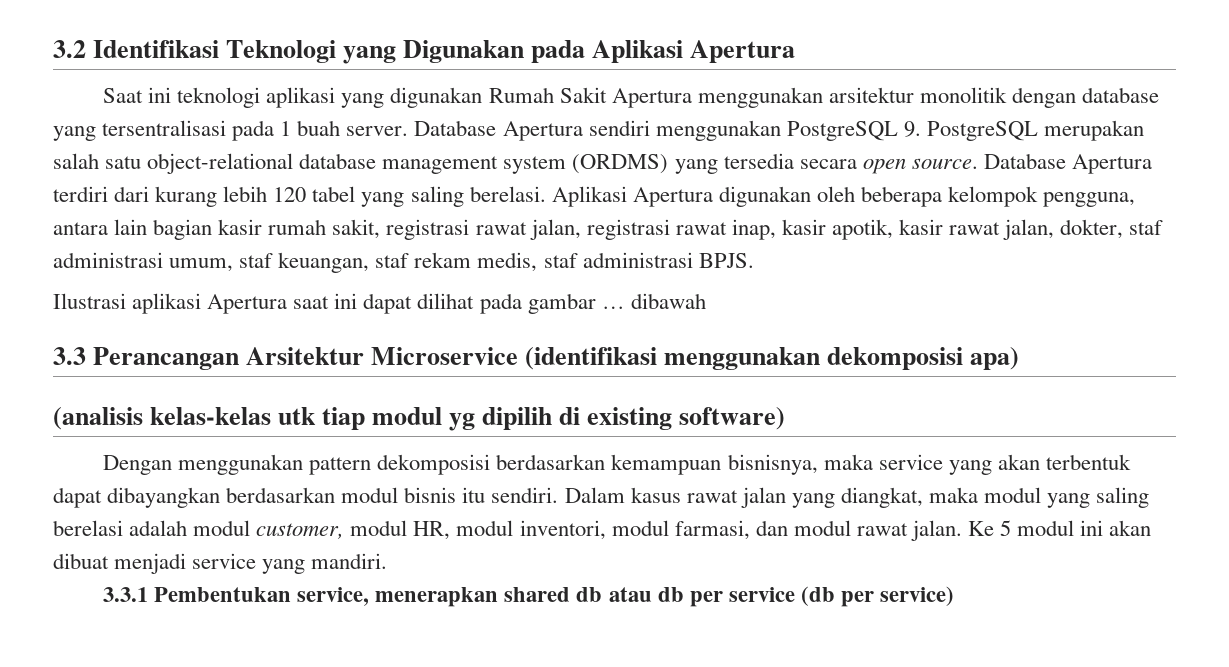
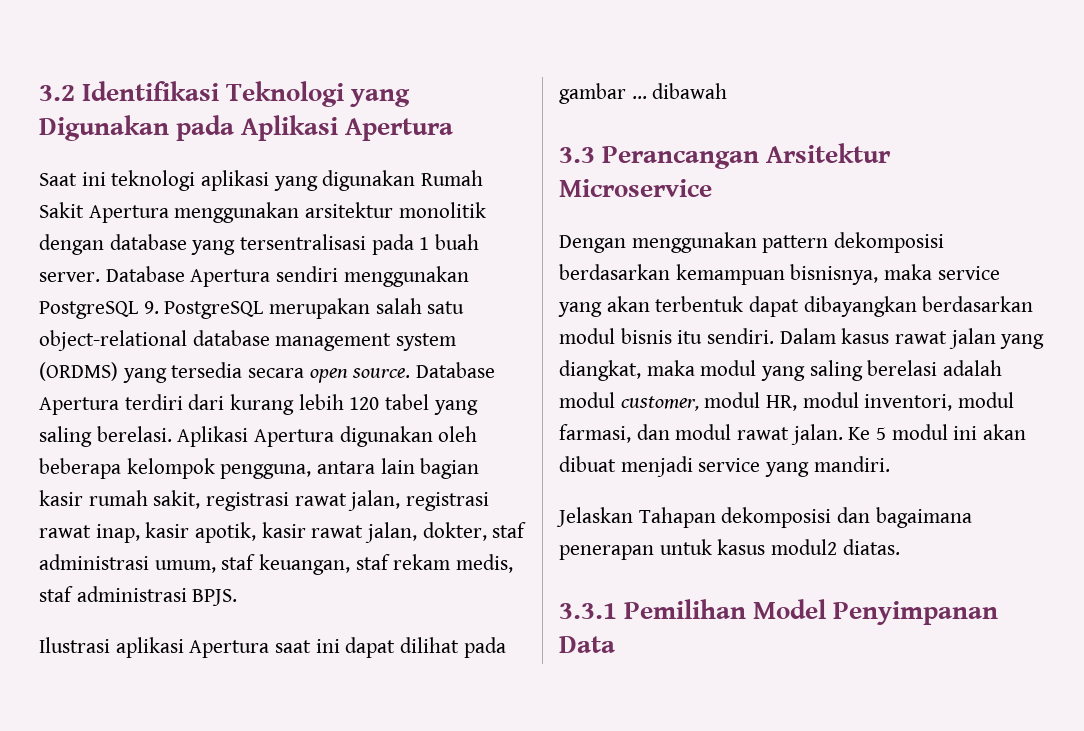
- 3.3 Perancangan Arsitektur Microservice (identifikasi menggunakan dekomposisi apa)
- (analisis kelas-kelas utk tiap modul yg dipilih di existing software)
+ 3.3 Perancangan Arsitektur Microservice
- 3.3.1 Pembentukan service, menerapkan shared db atau db per service (db per service)
+ Jelaskan Tahapan dekomposisi dan bagaimana penerapan untuk kasus modul2 diatas.
+ 3.3.1 Pemilihan Model Penyimpanan Data

